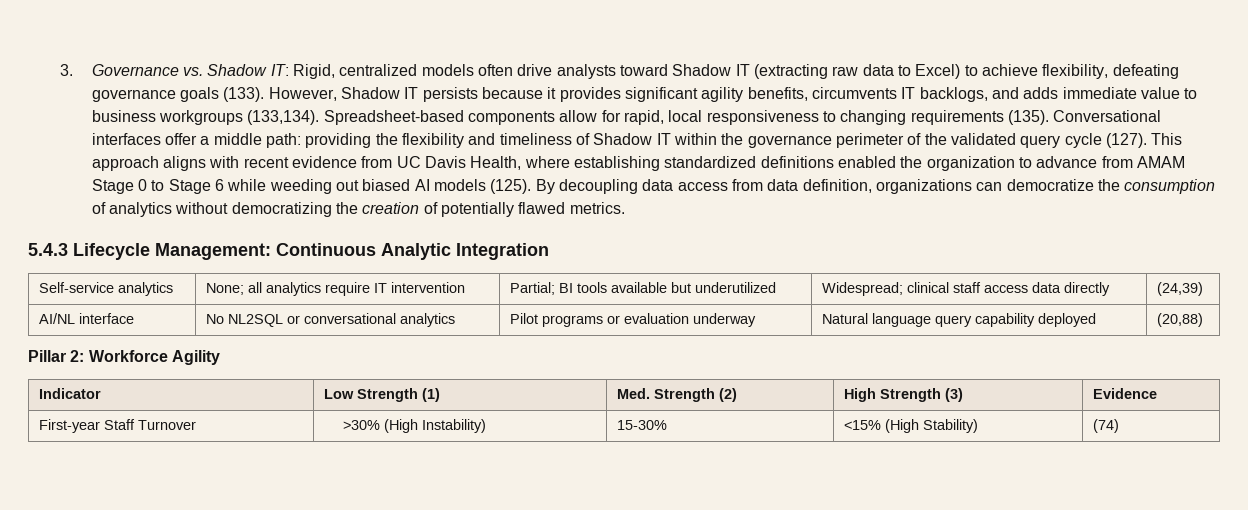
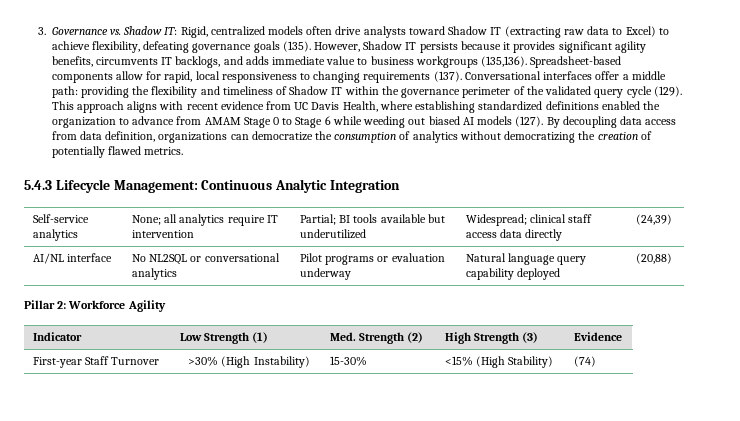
- 3. Governance vs. Shadow IT: Rigid, centralized models often drive analysts toward Shadow IT (extracting raw data to Excel) to achieve flexibility, defeating governance goals (133).
+ 3. Governance vs. Shadow IT: Rigid, centralized models often drive analysts toward Shadow IT (extracting raw data to Excel) to achieve flexibility, defeating governance goals (135).
- However, Shadow IT persists because it provides significant agility benefits, circumvents IT backlogs, and adds immediate value to business workgroups (133,134).
+ However, Shadow IT persists because it provides significant agility benefits, circumvents IT backlogs, and adds immediate value to business workgroups (135,136).
- Spreadsheet-based components allow for rapid, local responsiveness to changing requirements (135).
+ Spreadsheet-based components allow for rapid, local responsiveness to changing requirements (137).
- Conversational interfaces offer a middle path: providing the flexibility and timeliness of Shadow IT within the governance perimeter of the validated query cycle (127).
+ Conversational interfaces offer a middle path: providing the flexibility and timeliness of Shadow IT within the governance perimeter of the validated query cycle (129).
- This approach aligns with recent evidence from UC Davis Health, where establishing standardized definitions enabled the organization to advance from AMAM Stage 0 to Stage 6 while weeding out biased AI models (125).
+ This approach aligns with recent evidence from UC Davis Health, where establishing standardized definitions enabled the organization to advance from AMAM Stage 0 to Stage 6 while weeding out biased AI models (127).

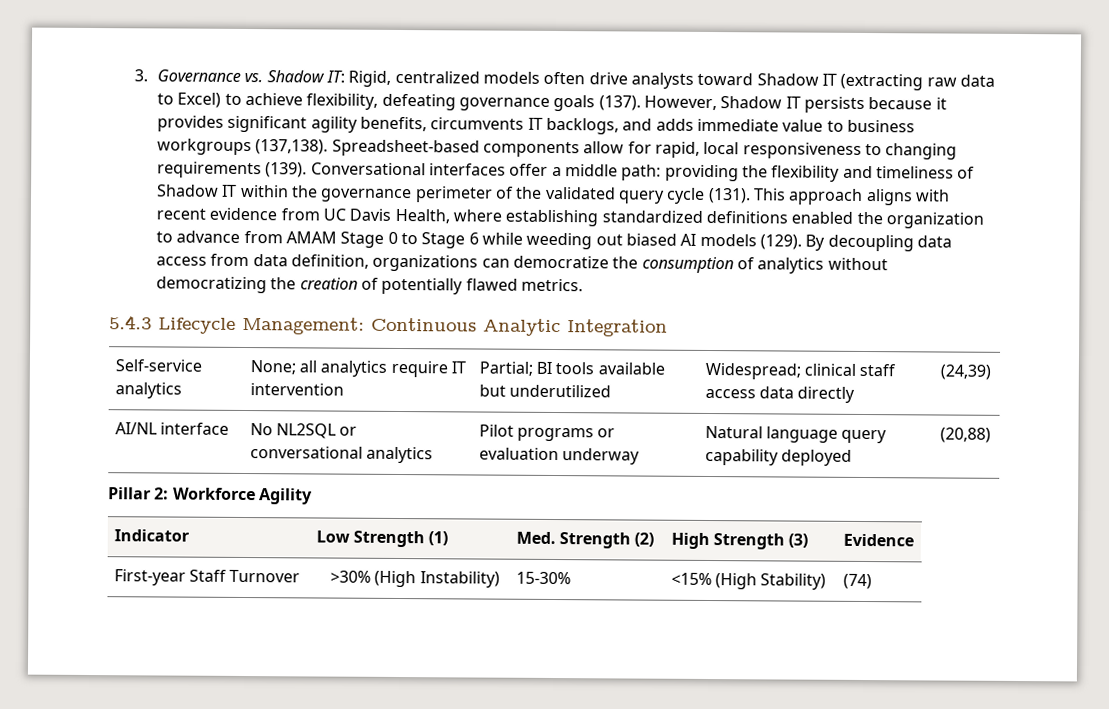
- 3. Governance vs. Shadow IT: Rigid, centralized models often drive analysts toward Shadow IT (extracting raw data to Excel) to achieve flexibility, defeating governance goals (135).
+ 3. Governance vs. Shadow IT: Rigid, centralized models often drive analysts toward Shadow IT (extracting raw data to Excel) to achieve flexibility, defeating governance goals (137).
- However, Shadow IT persists because it provides significant agility benefits, circumvents IT backlogs, and adds immediate value to business workgroups (135,136).
+ However, Shadow IT persists because it provides significant agility benefits, circumvents IT backlogs, and adds immediate value to business workgroups (137,138).
- Spreadsheet-based components allow for rapid, local responsiveness to changing requirements (137).
+ Spreadsheet-based components allow for rapid, local responsiveness to changing requirements (139).
- Conversational interfaces offer a middle path: providing the flexibility and timeliness of Shadow IT within the governance perimeter of the validated query cycle (129).
+ Conversational interfaces offer a middle path: providing the flexibility and timeliness of Shadow IT within the governance perimeter of the validated query cycle (131).
- This approach aligns with recent evidence from UC Davis Health, where establishing standardized definitions enabled the organization to advance from AMAM Stage 0 to Stage 6 while weeding out biased AI models (127).
+ This approach aligns with recent evidence from UC Davis Health, where establishing standardized definitions enabled the organization to advance from AMAM Stage 0 to Stage 6 while weeding out biased AI models (129).

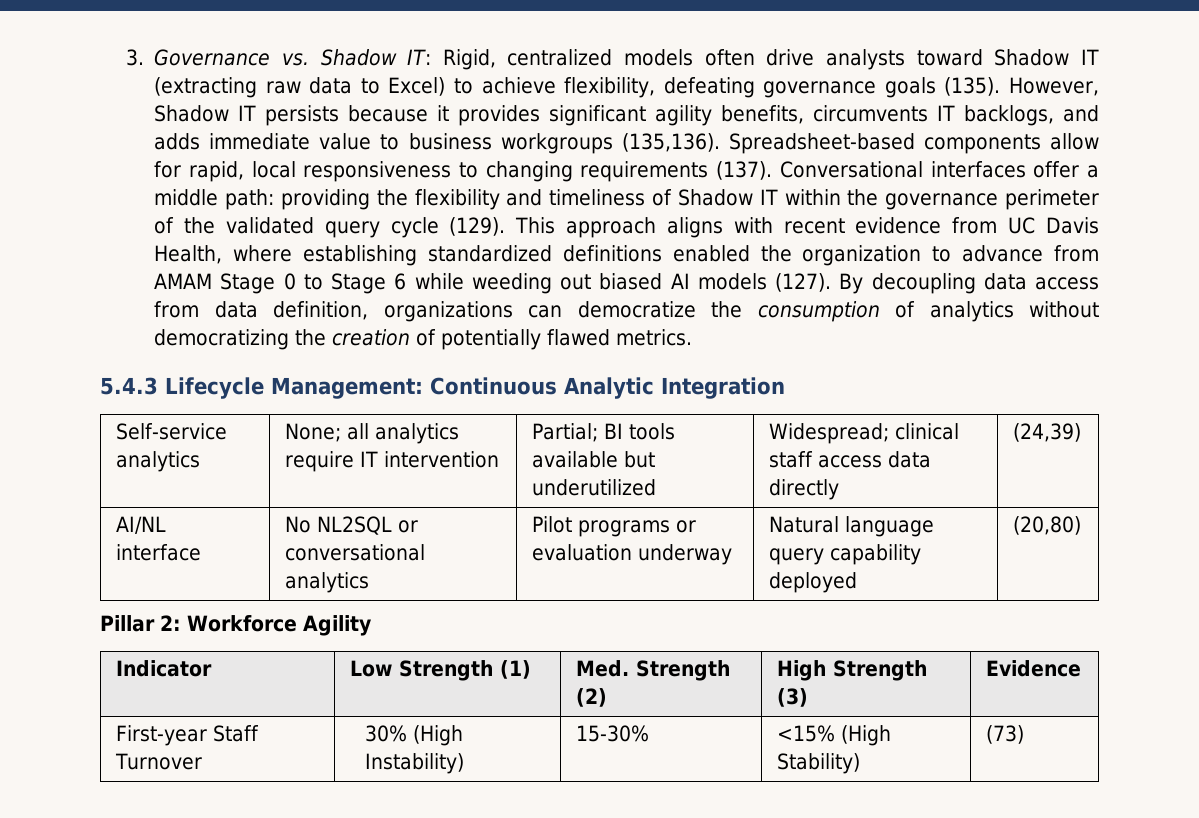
- 3. Governance vs. Shadow IT: Rigid, centralized models often drive analysts toward Shadow IT (extracting raw data to Excel) to achieve flexibility, defeating governance goals (137).
+ 3. Governance vs. Shadow IT: Rigid, centralized models often drive analysts toward Shadow IT (extracting raw data to Excel) to achieve flexibility, defeating governance goals (135).
- However, Shadow IT persists because it provides significant agility benefits, circumvents IT backlogs, and adds immediate value to business workgroups (137,138).
+ However, Shadow IT persists because it provides significant agility benefits, circumvents IT backlogs, and adds immediate value to business workgroups (135,136).
- Spreadsheet-based components allow for rapid, local responsiveness to changing requirements (139).
+ Spreadsheet-based components allow for rapid, local responsiveness to changing requirements (137).
- Conversational interfaces offer a middle path: providing the flexibility and timeliness of Shadow IT within the governance perimeter of the validated query cycle (131).
+ Conversational interfaces offer a middle path: providing the flexibility and timeliness of Shadow IT within the governance perimeter of the validated query cycle (129).
- This approach aligns with recent evidence from UC Davis Health, where establishing standardized definitions enabled the organization to advance from AMAM Stage 0 to Stage 6 while weeding out biased AI models (129).
+ This approach aligns with recent evidence from UC Davis Health, where establishing standardized definitions enabled the organization to advance from AMAM Stage 0 to Stage 6 while weeding out biased AI models (127).
- AI/NL interface | No NL2SQL or conversational analytics | Pilot programs or evaluation underway | Natural language query capability deployed | (20,88)
+ AI/NL interface | No NL2SQL or conversational analytics | Pilot programs or evaluation underway | Natural language query capability deployed | (20,80)
- First-year Staff Turnover | >30% (High Instability) | 15-30% | <15% (High Stability) | (74)
+ First-year Staff Turnover | 30% (High Instability) | 15-30% | <15% (High Stability) | (73)

